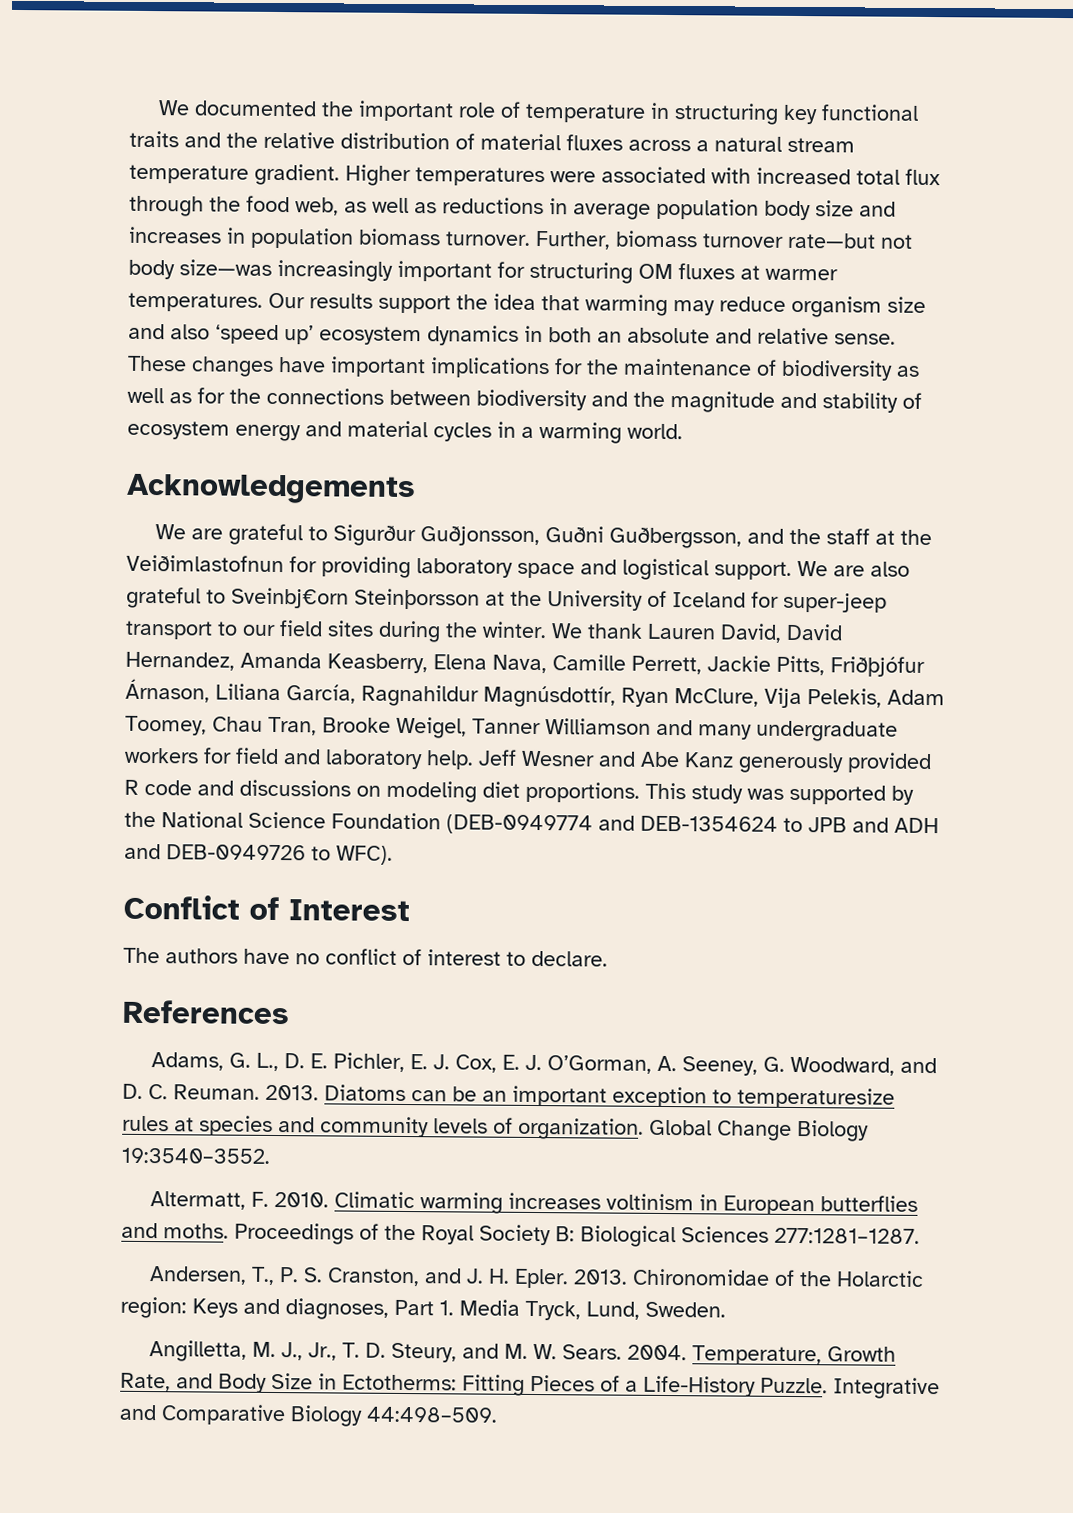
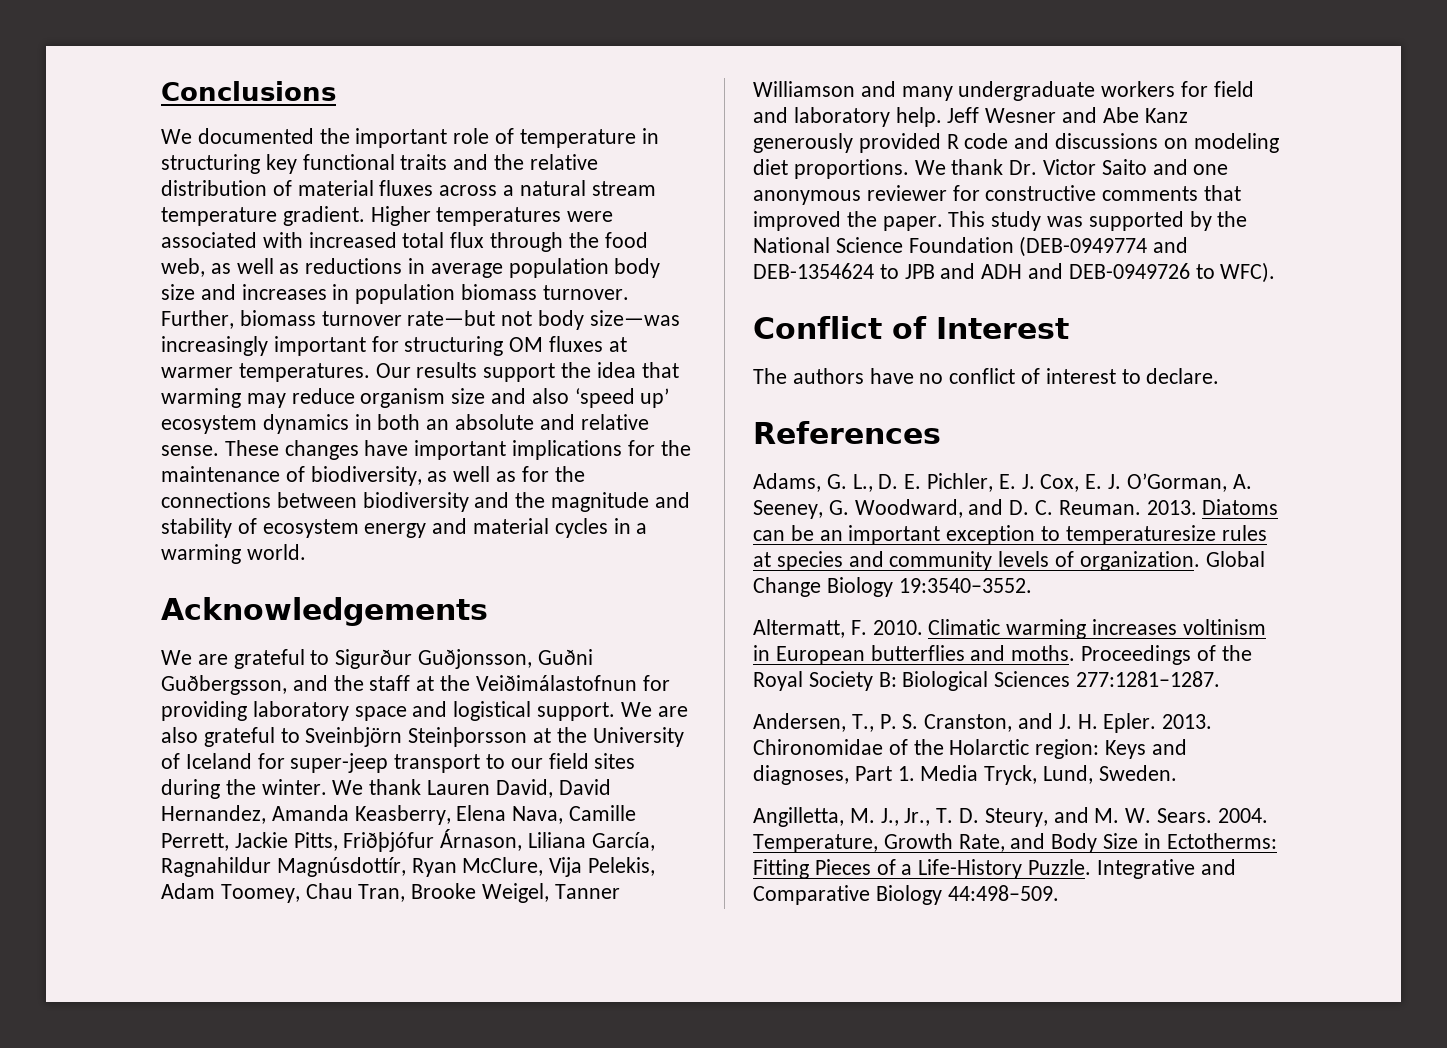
+ Conclusions
- These changes have important implications for the maintenance of biodiversity as well as for the connections between biodiversity and the magnitude and stability of ecosystem energy and material cycles in a warming world.
+ These changes have important implications for the maintenance of biodiversity, as well as for the connections between biodiversity and the magnitude and stability of ecosystem energy and material cycles in a warming world.
- We are grateful to Sigurður Guðjonsson, Guðni Guðbergsson, and the staff at the Veiðimlastofnun for providing laboratory space and logistical support.
+ We are grateful to Sigurður Guðjonsson, Guðni Guðbergsson, and the staff at the Veiðimálastofnun for providing laboratory space and logistical support.
- We are also grateful to Sveinbj€orn Steinþorsson at the University of Iceland for super-jeep transport to our field sites during the winter.
+ We are also grateful to Sveinbjörn Steinþorsson at the University of Iceland for super-jeep transport to our field sites during the winter.
+ We thank Dr. Victor Saito and one anonymous reviewer for constructive comments that improved the paper.

